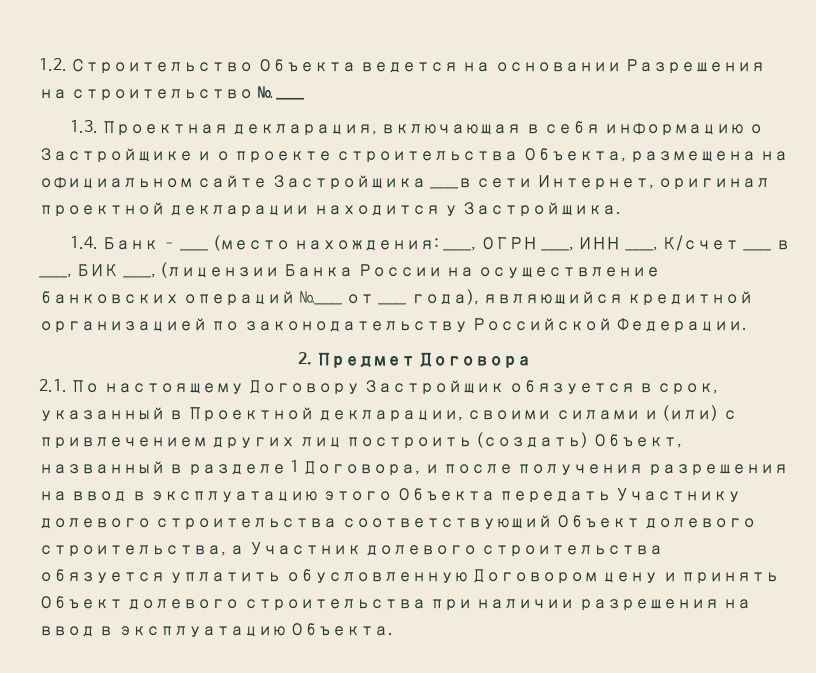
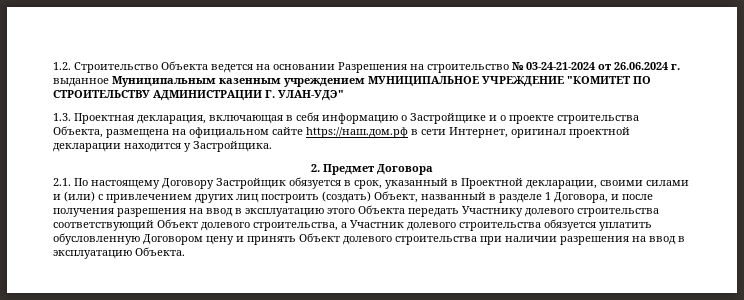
- 1.2. Строительство Объекта ведется на основании Разрешения на строительство № ____
+ 1.2. Строительство Объекта ведется на основании Разрешения на строительство № 03-24-21-2024 от 26.06.2024 г. выданное Муниципальным казенным учреждением МУНИЦИПАЛЬНОЕ УЧРЕЖДЕНИЕ "КОМИТЕТ ПО СТРОИТЕЛЬСТВУ АДМИНИСТРАЦИИ Г. УЛАН-УДЭ"
- 1.3. Проектная декларация, включающая в себя информацию о Застройщике и о проекте строительства Объекта, размещена на официальном сайте Застройщика ____в сети Интернет, оригинал проектной декларации находится у Застройщика.
+ 1.3. Проектная декларация, включающая в себя информацию о Застройщике и о проекте строительства Объекта, размещена на официальном сайте https://наш.дом.рф в сети Интернет, оригинал проектной декларации находится у Застройщика.
- 1.4. Банк – ____ (место нахождения: ____, ОГРН ____, ИНН ____, К/счет ____ в ____, БИК ____, (лицензии Банка России на осуществление банковских операций №____ от ____ года), являющийся кредитной организацией по законодательству Российской Федерации.

